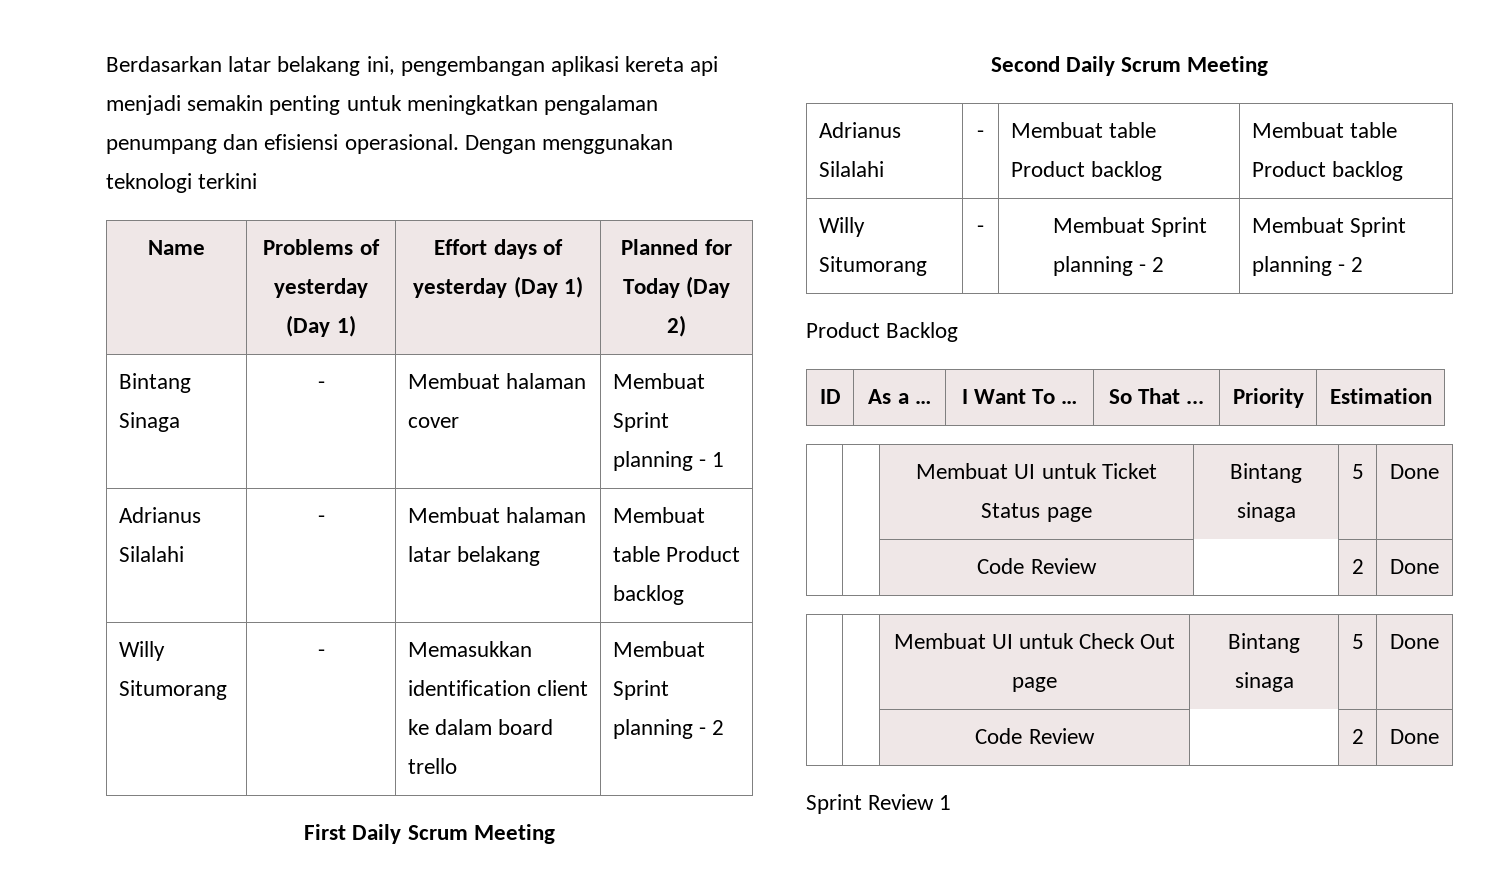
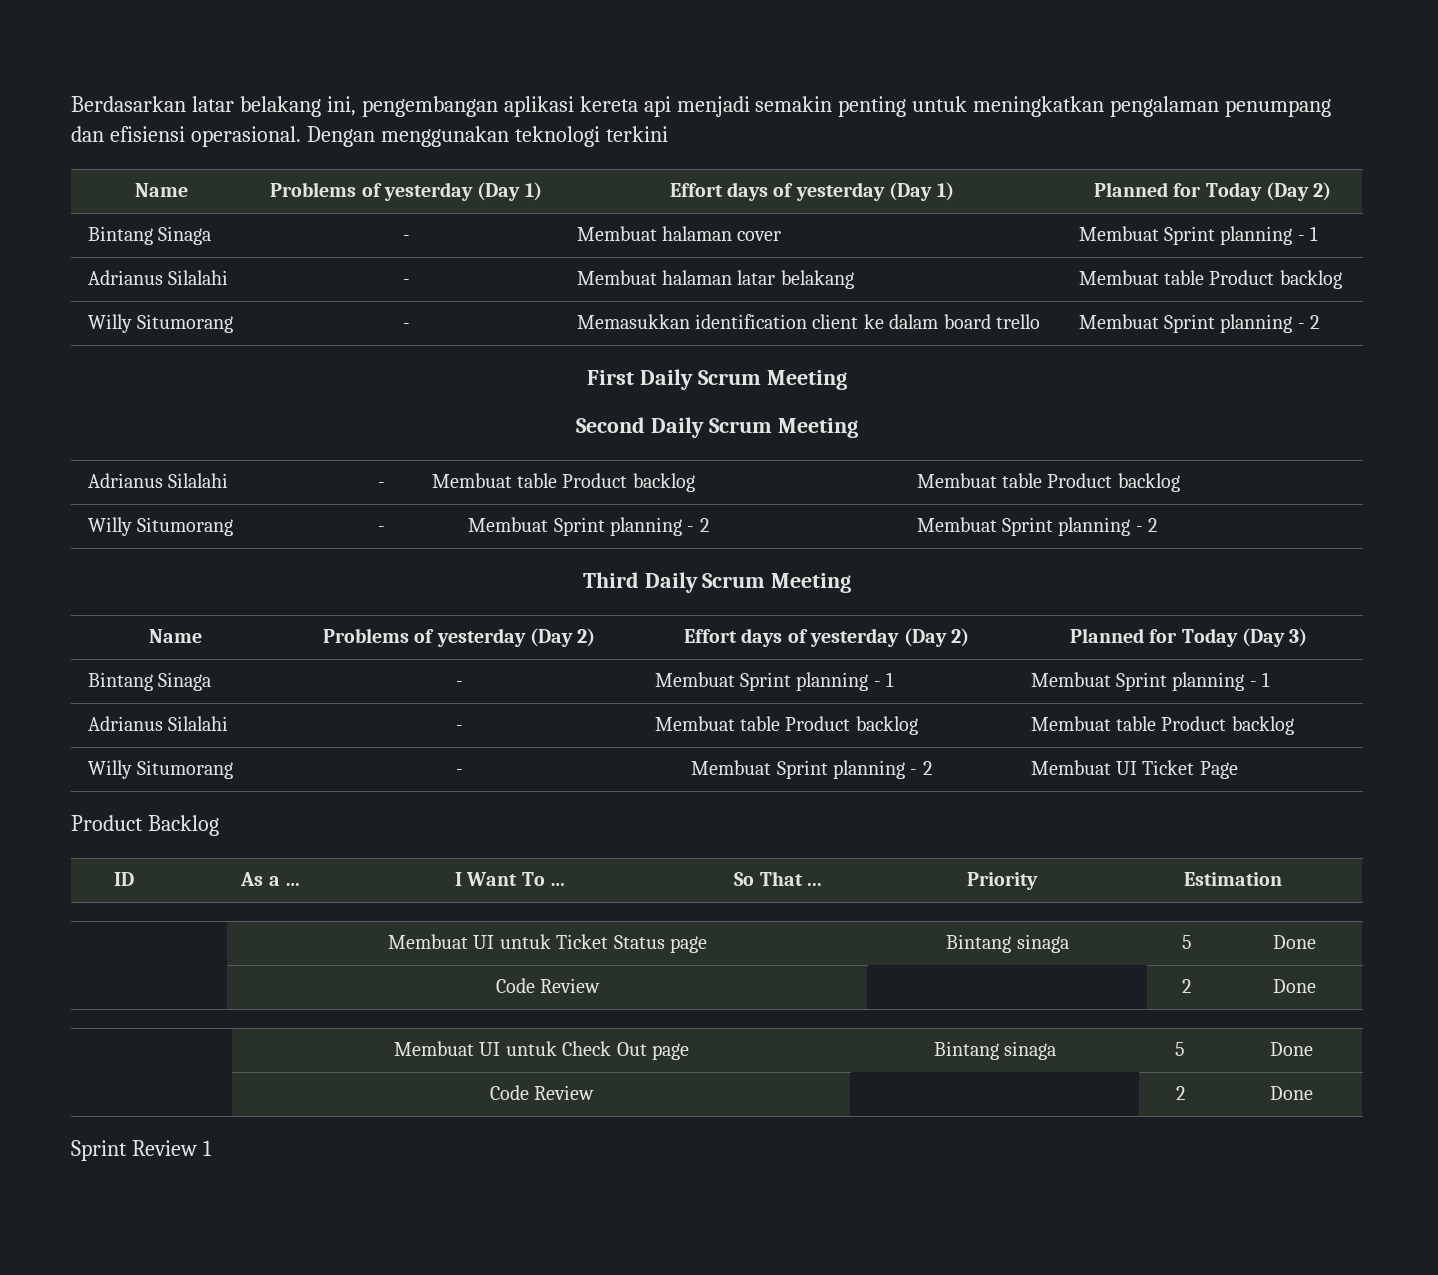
+ Third Daily Scrum Meeting
+ Name | Problems of yesterday (Day 2) | Effort days of yesterday (Day 2) | Planned for Today (Day 3)
+ Bintang Sinaga | - | Membuat Sprint planning - 1 | Membuat Sprint planning - 1
+ Adrianus Silalahi | - | Membuat table Product backlog | Membuat table Product backlog
+ Willy Situmorang | - | Membuat Sprint planning - 2 | Membuat UI Ticket Page

